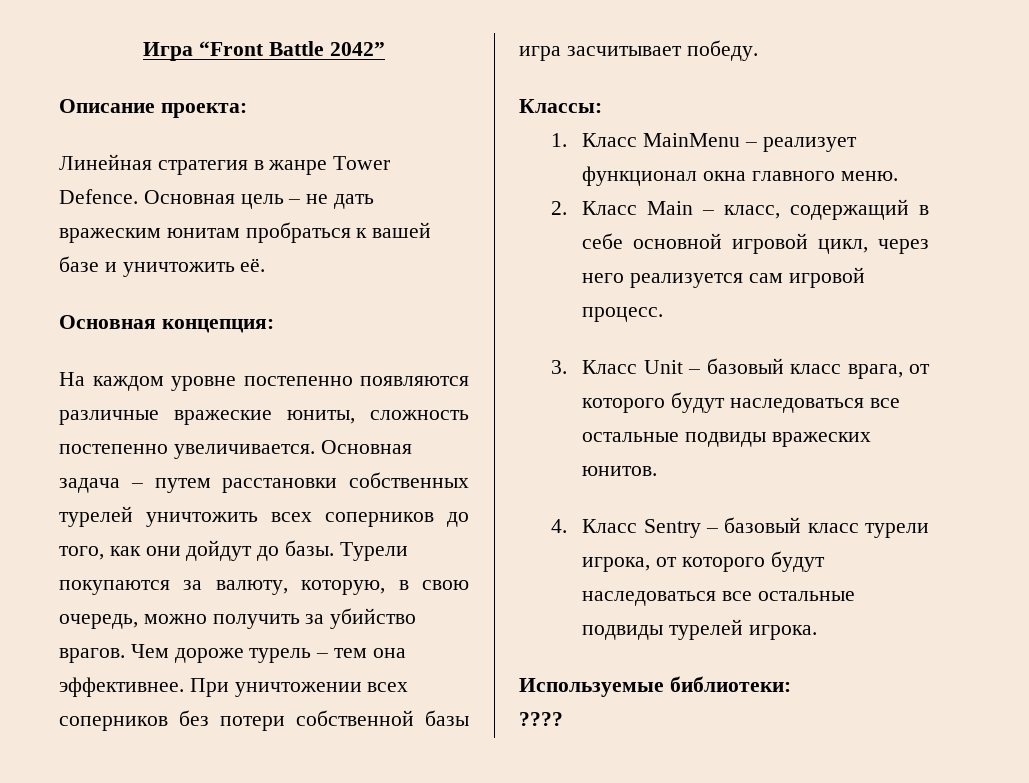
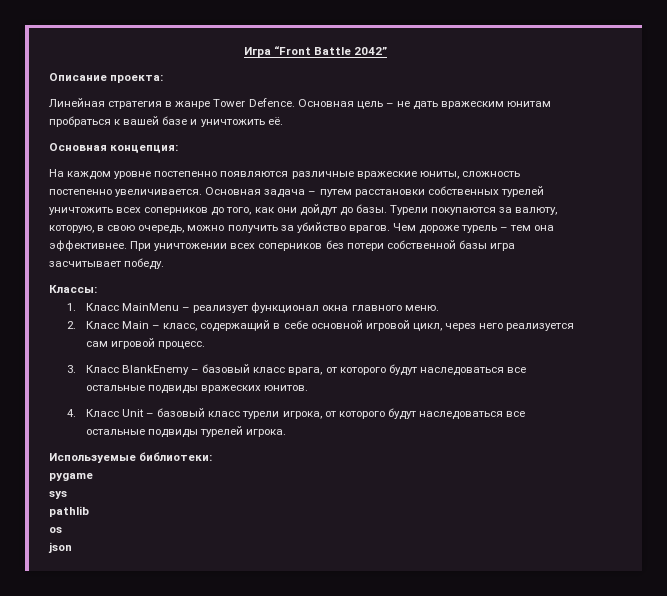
- 3. Класс Unit – базовый класс врага, от которого будут наследоваться все остальные подвиды вражеских юнитов.
+ 3. Класс BlankEnemy – базовый класс врага, от которого будут наследоваться все остальные подвиды вражеских юнитов.
- 4. Класс Sentry – базовый класс турели игрока, от которого будут наследоваться все остальные подвиды турелей игрока.
+ 4. Класс Unit – базовый класс турели игрока, от которого будут наследоваться все остальные подвиды турелей игрока.
- ????
+ pygame
+ sys
+ pathlib
+ os
+ json

